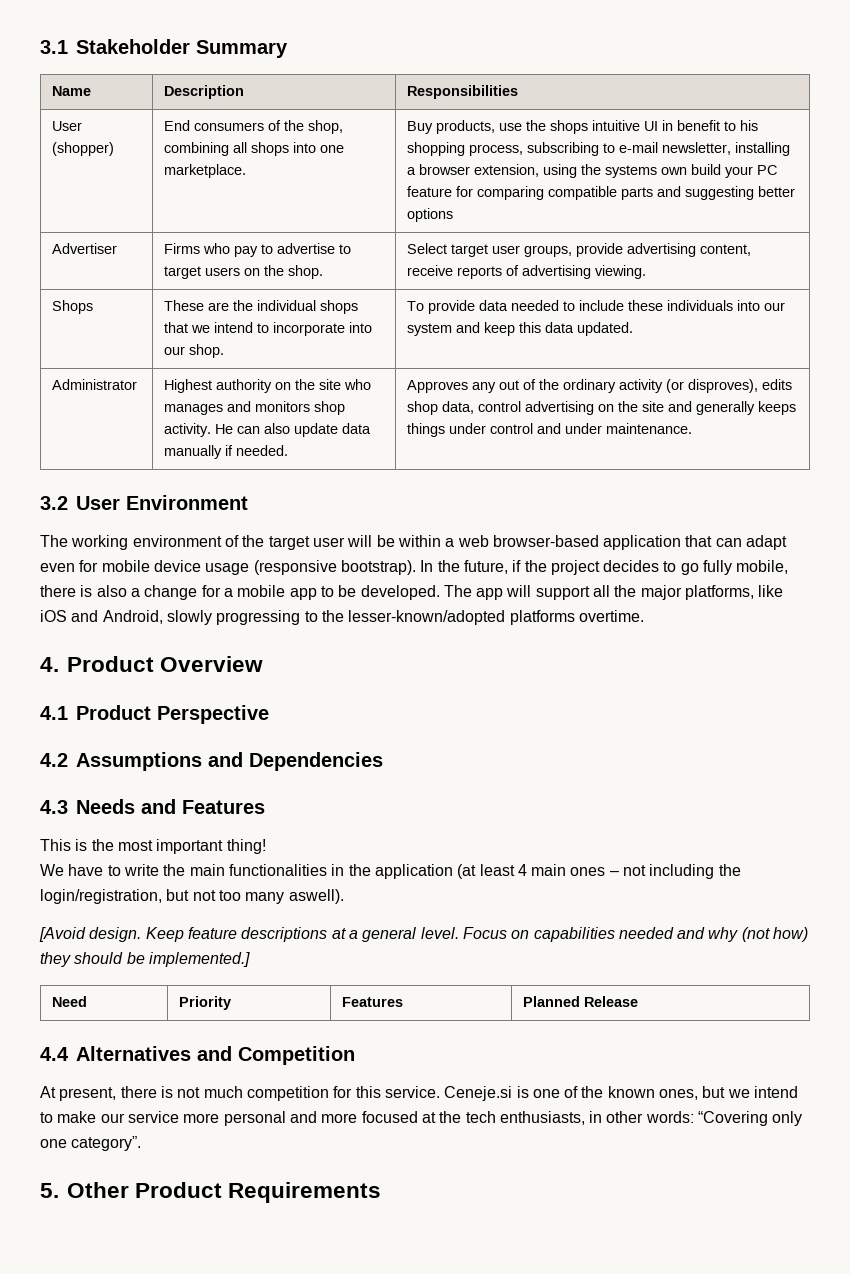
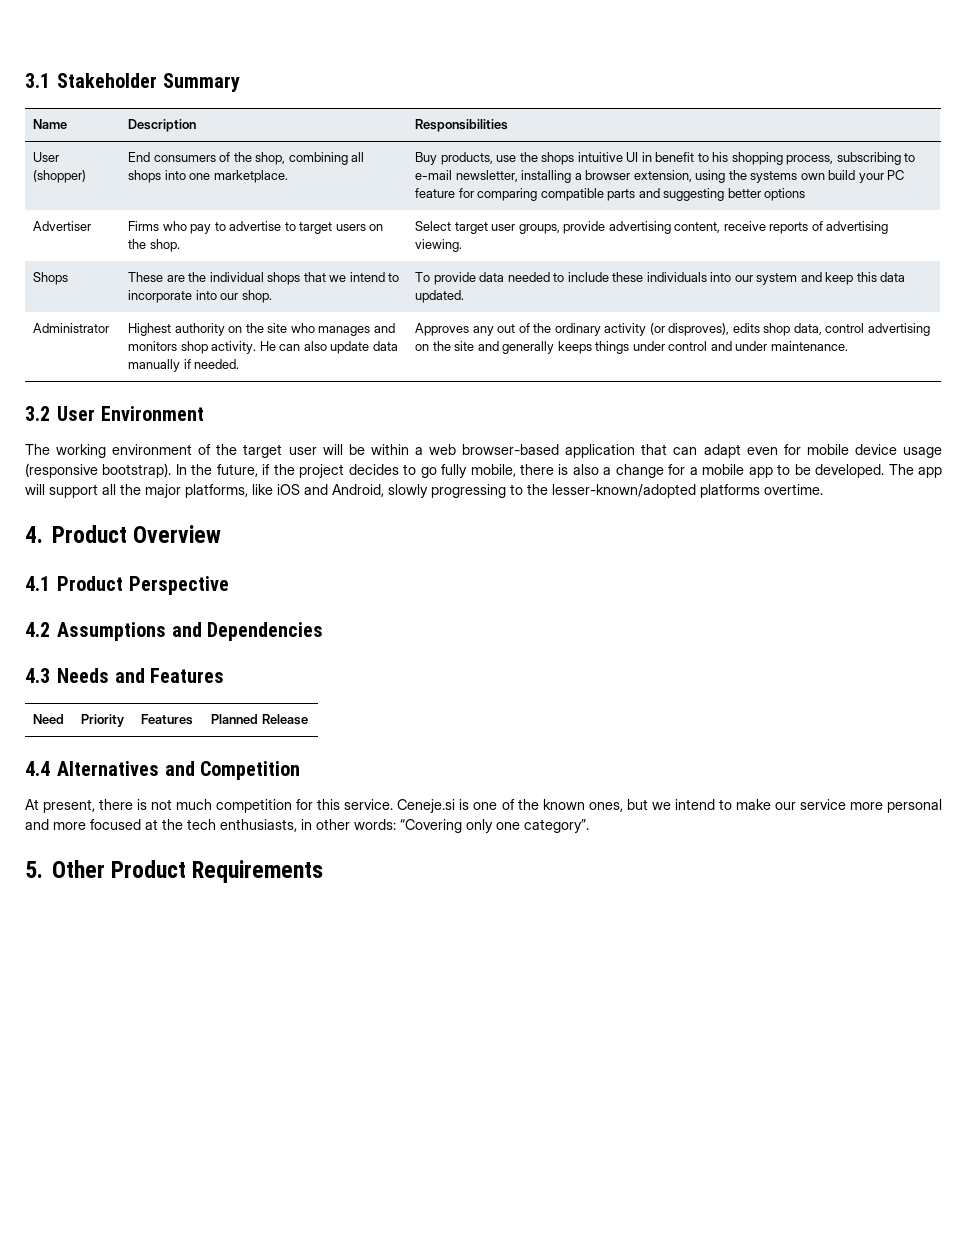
- This is the most important thing!
- We have to write the main functionalities in the application (at least 4 main ones – not including the login/registration, but not too many aswell).
- [Avoid design. Keep feature descriptions at a general level. Focus on capabilities needed and why (not how) they should be implemented.]

